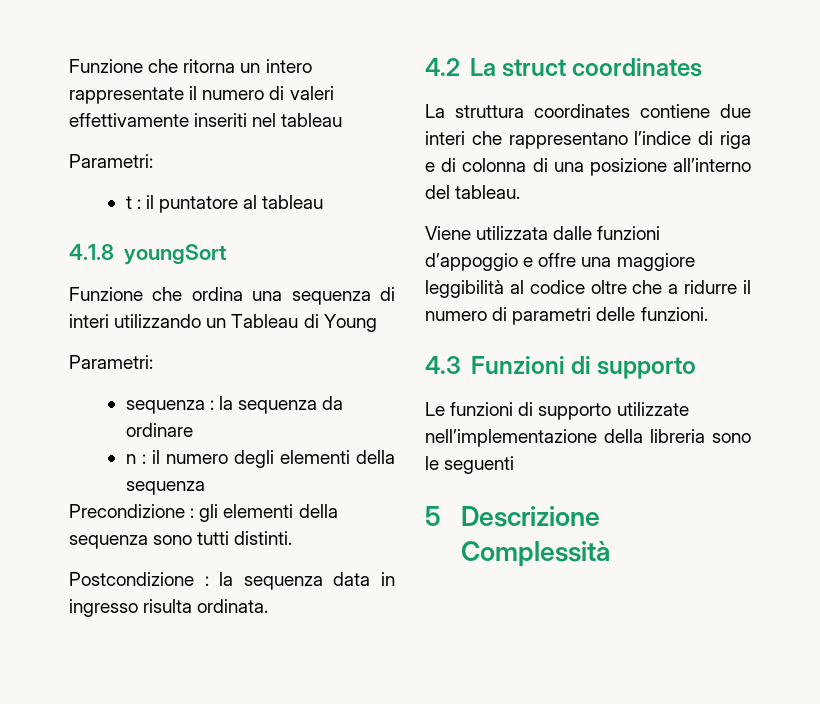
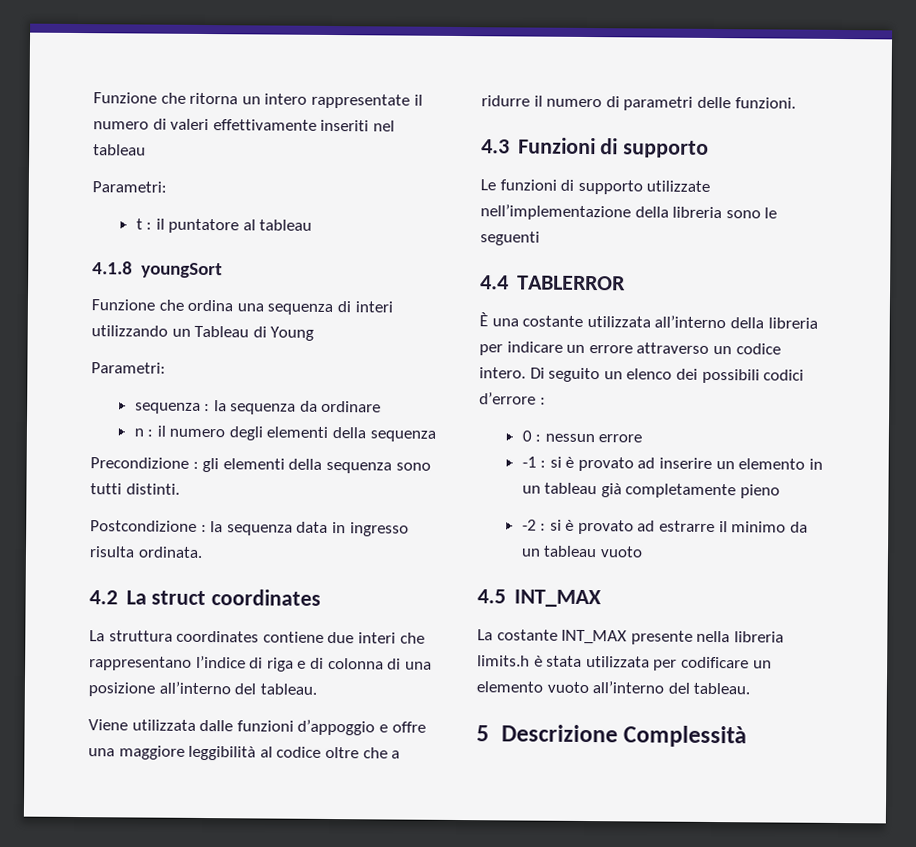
+ 4.4 TABLERROR
+ È una costante utilizzata all’interno della libreria per indicare un errore attraverso un codice intero. Di seguito un elenco dei possibili codici d’errore :
+ 0 : nessun errore
+ -1 : si è provato ad inserire un elemento in un tableau già completamente pieno
+ -2 : si è provato ad estrarre il minimo da un tableau vuoto
+ 4.5 INT_MAX
+ La costante INT_MAX presente nella libreria limits.h è stata utilizzata per codificare un elemento vuoto all’interno del tableau.

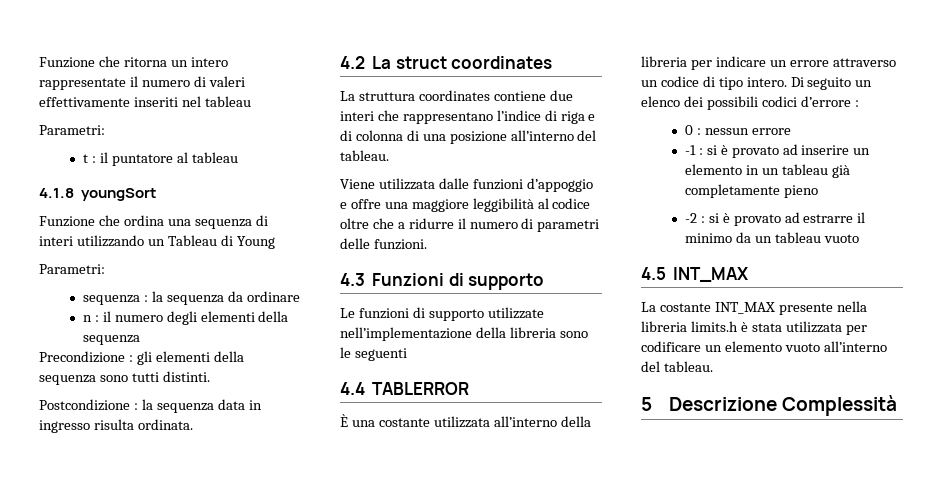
- È una costante utilizzata all’interno della libreria per indicare un errore attraverso un codice intero.
+ È una costante utilizzata all’interno della libreria per indicare un errore attraverso un codice di tipo intero.

